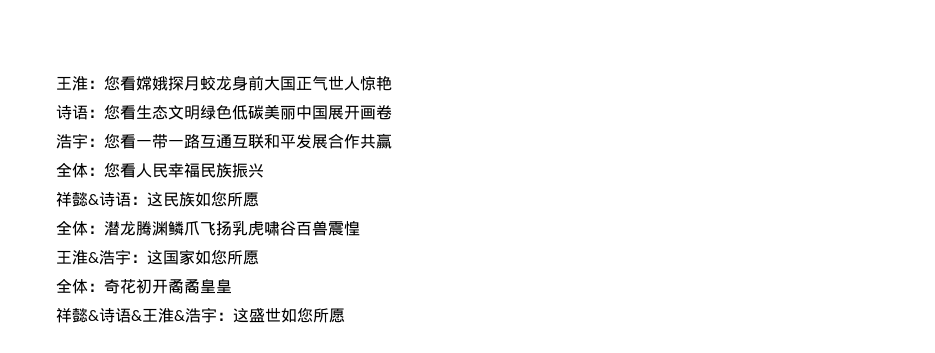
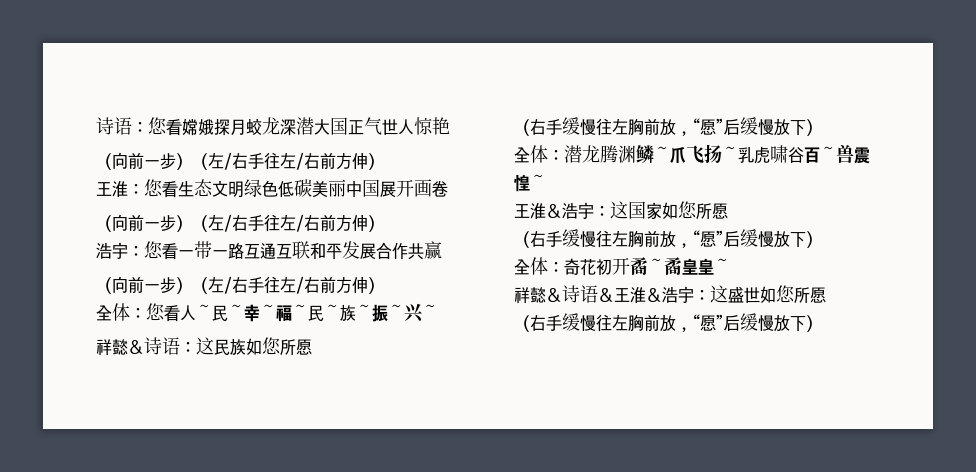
- 王淮：您看嫦娥探月蛟龙身前大国正气世人惊艳
- 诗语：您看生态文明绿色低碳美丽中国展开画卷
+ 诗语：您看嫦娥探月蛟龙深潜大国正气世人惊艳
+ （向前一步）（左/右手往左/右前方伸）
+ 王淮：您看生态文明绿色低碳美丽中国展开画卷
+ （向前一步）（左/右手往左/右前方伸）
  浩宇：您看一带一路互通互联和平发展合作共赢
- 全体：您看人民幸福民族振兴
+ （向前一步）（左/右手往左/右前方伸）
+ 全体：您看人～民～幸～福～民～族～振～兴～
  祥懿&诗语：这民族如您所愿
+ （右手缓慢往左胸前放，“愿”后缓慢放下）
- 全体：潜龙腾渊鳞爪飞扬乳虎啸谷百兽震惶
+ 全体：潜龙腾渊鳞～爪飞扬～乳虎啸谷百～兽震惶～
  王淮&浩宇：这国家如您所愿
+ （右手缓慢往左胸前放，“愿”后缓慢放下）
- 全体：奇花初开矞矞皇皇
+ 全体：奇花初开矞～矞皇皇～
  祥懿&诗语&王淮&浩宇：这盛世如您所愿
+ （右手缓慢往左胸前放，“愿”后缓慢放下）

